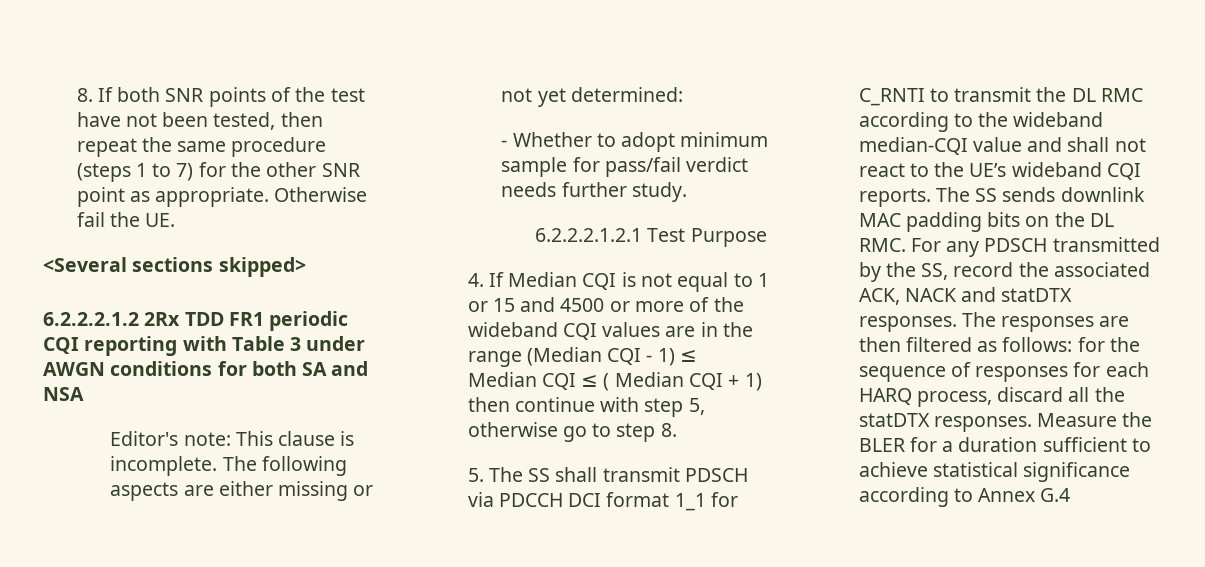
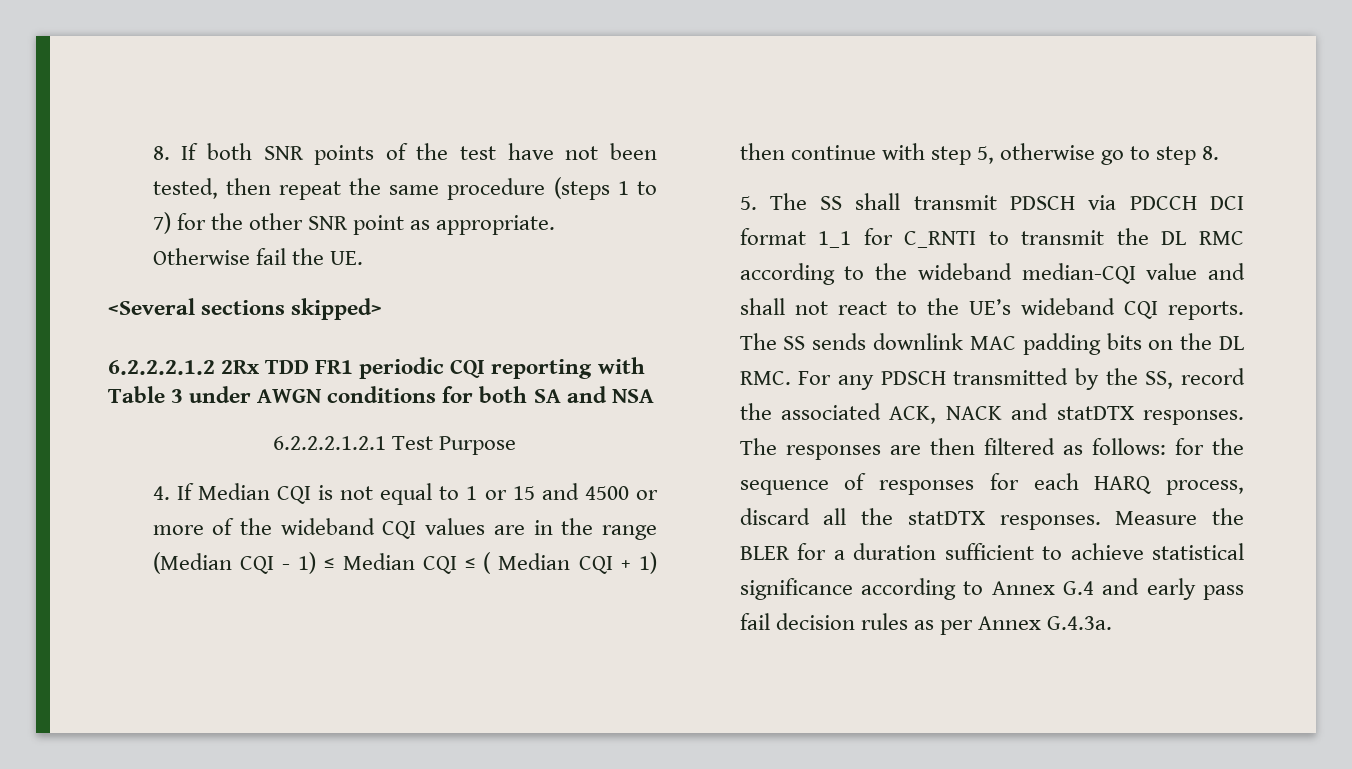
- Editor's note: This clause is incomplete. The following aspects are either missing or not yet determined:
- - Whether to adopt minimum sample for pass/fail verdict needs further study.
- Measure the BLER for a duration sufficient to achieve statistical significance according to Annex G.4
+ Measure the BLER for a duration sufficient to achieve statistical significance according to Annex G.4 and early pass fail decision rules as per Annex G.4.3a.

